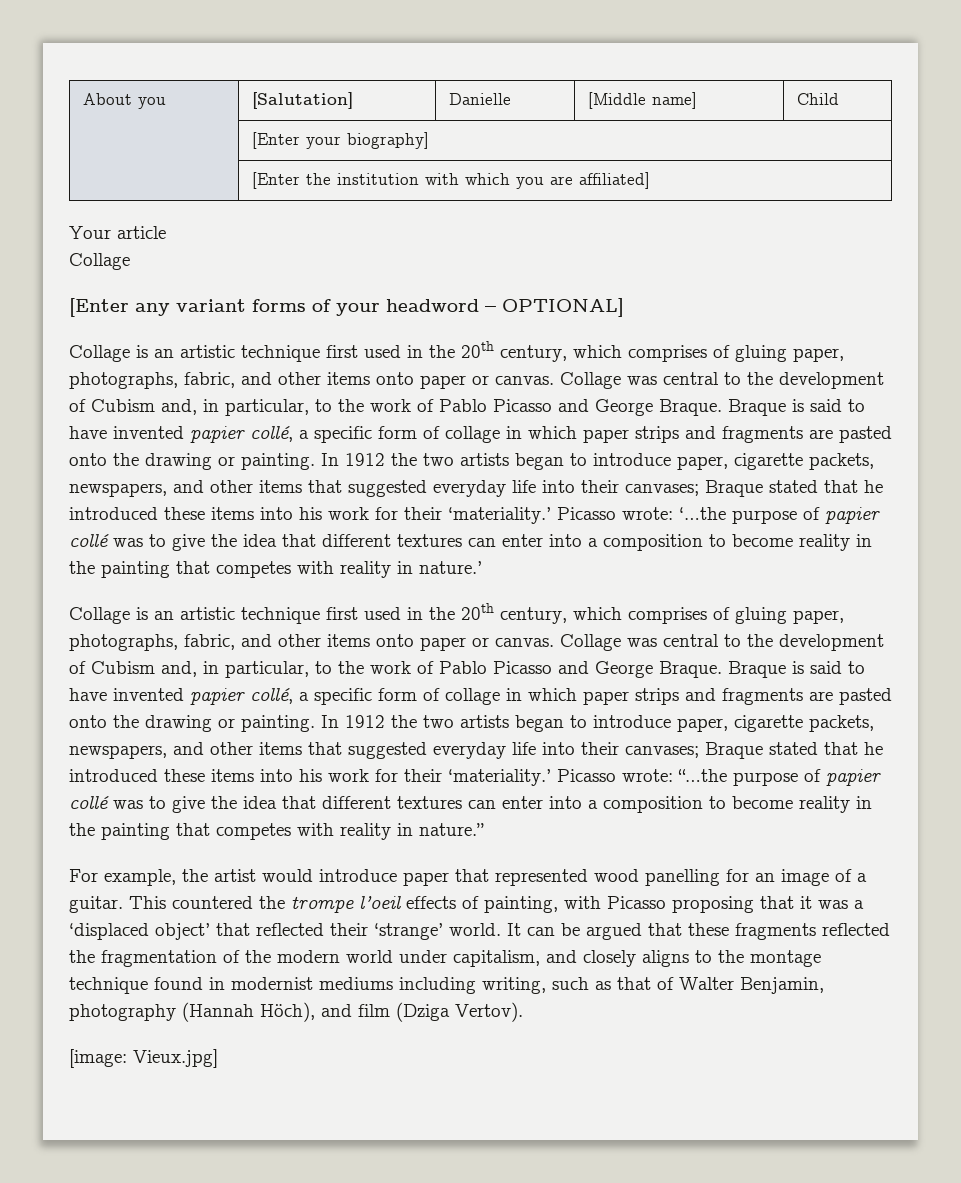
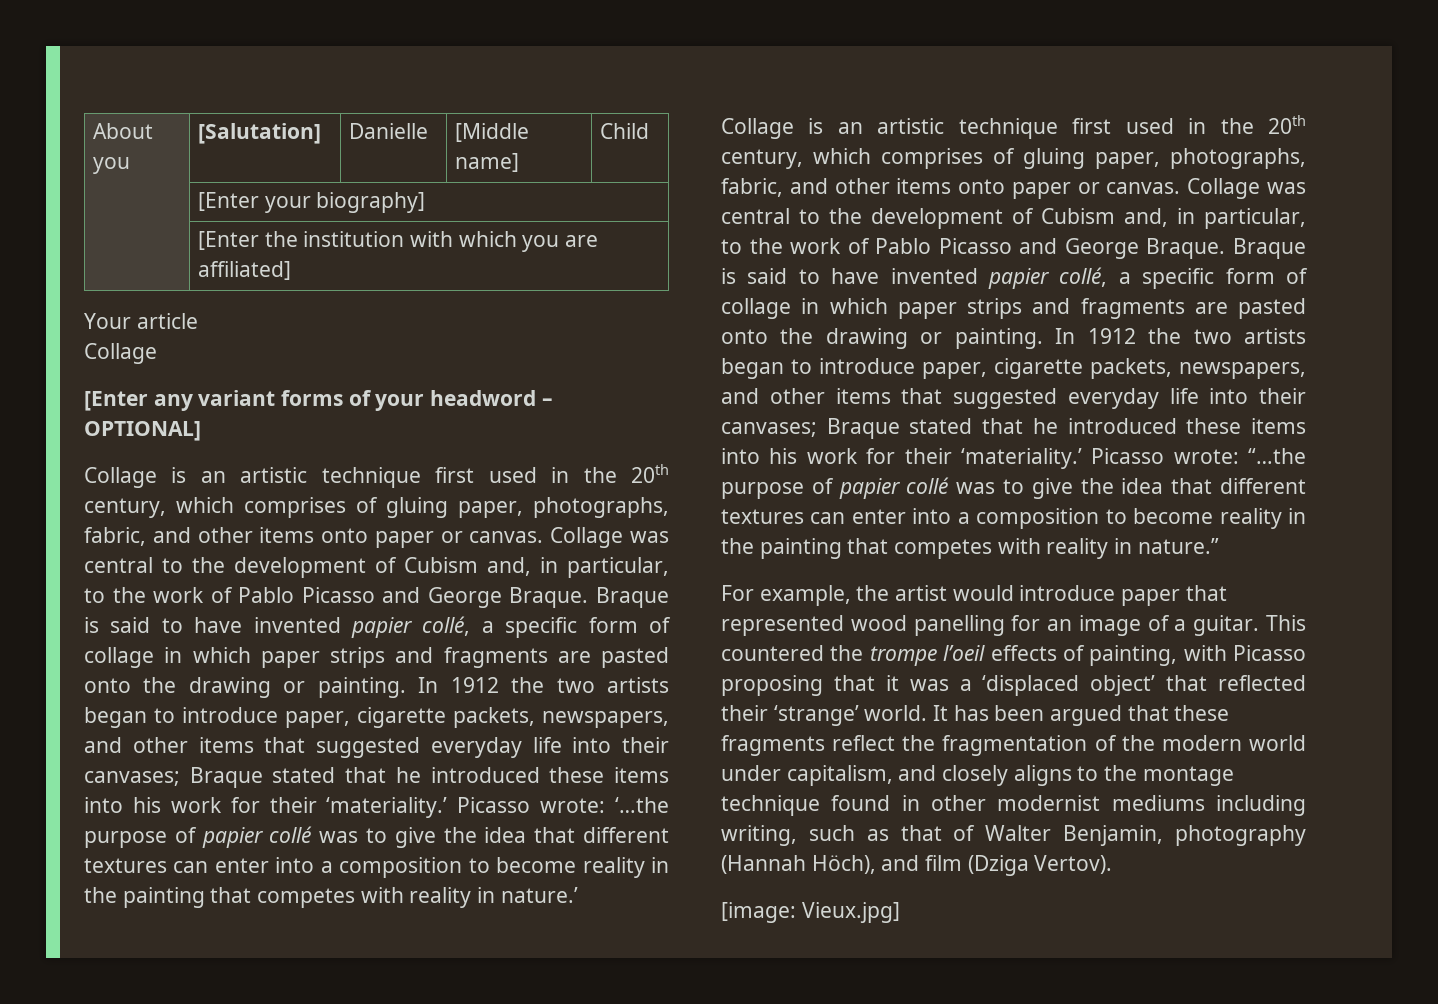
- It can be argued that these fragments reflected the fragmentation of the modern world under capitalism, and closely aligns to the montage technique found in modernist mediums including writing, such as that of Walter Benjamin, photography (Hannah Höch), and film (Dziga Vertov).
+ It has been argued that these fragments reflect the fragmentation of the modern world under capitalism, and closely aligns to the montage technique found in other modernist mediums including writing, such as that of Walter Benjamin, photography (Hannah Höch), and film (Dziga Vertov).

